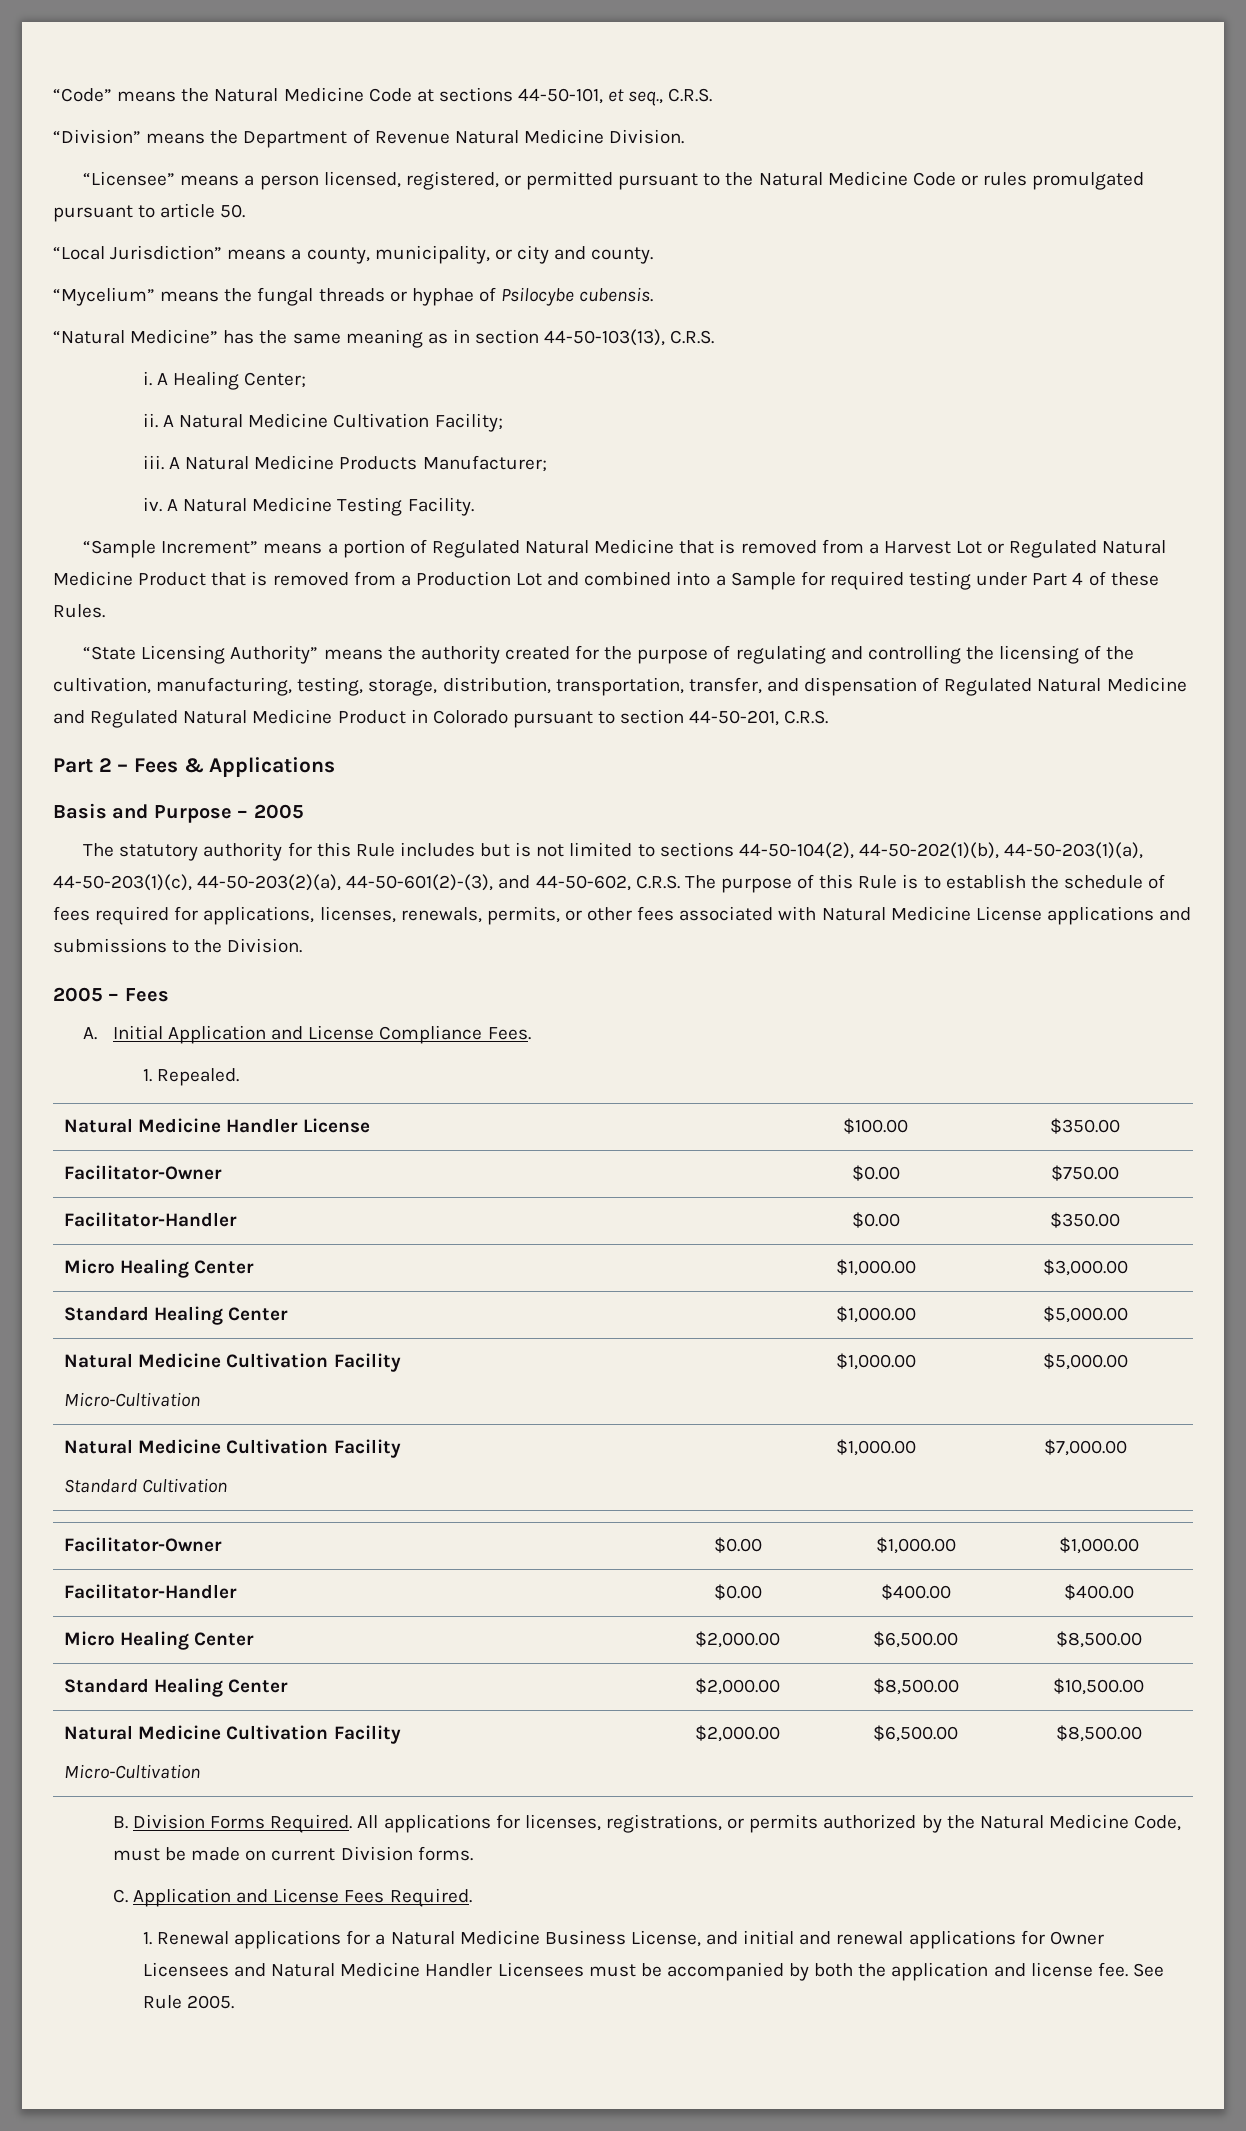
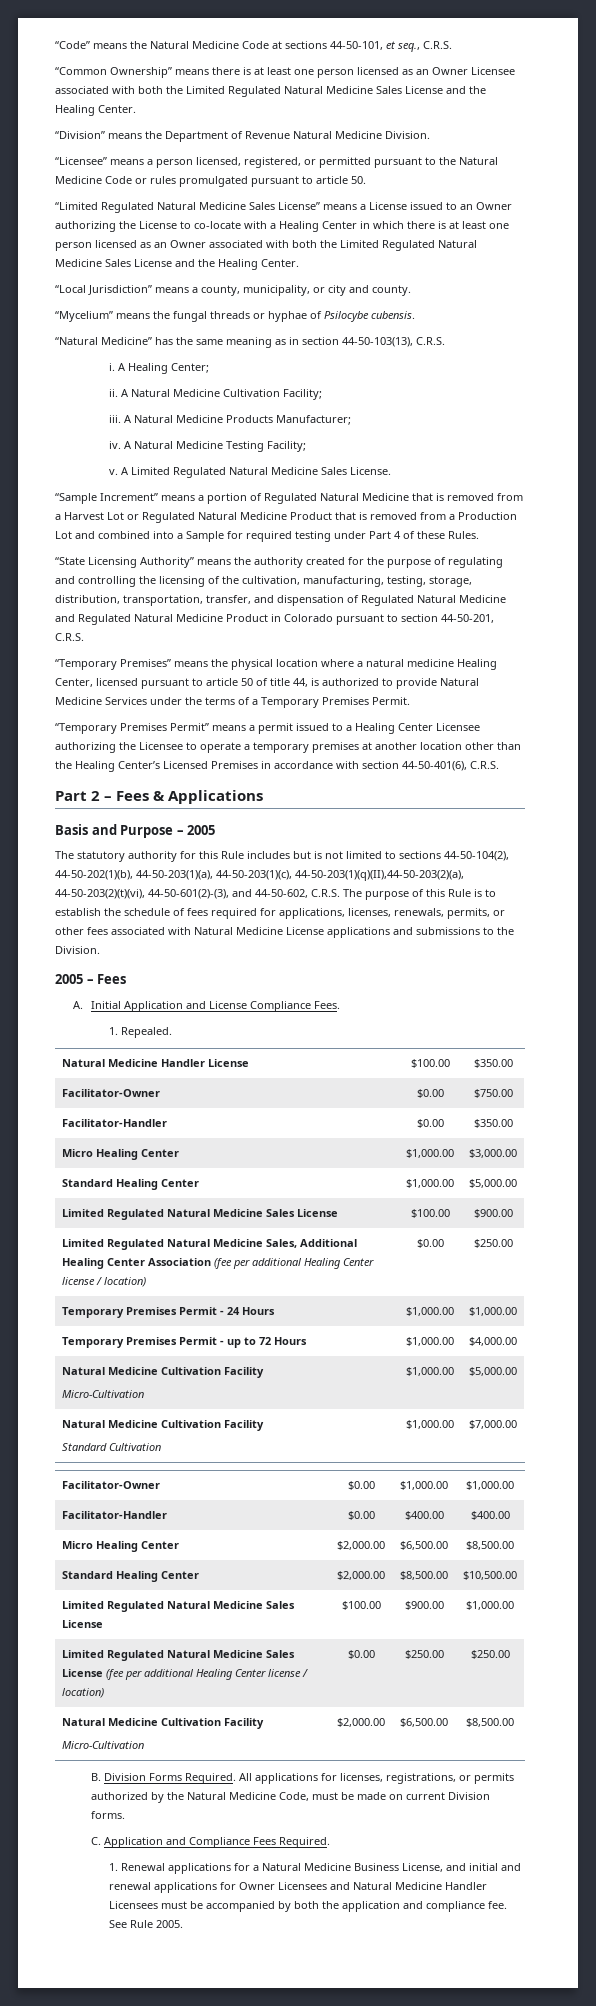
+ “Common Ownership” means there is at least one person licensed as an Owner Licensee associated with both the Limited Regulated Natural Medicine Sales License and the Healing Center.
+ “Limited Regulated Natural Medicine Sales License” means a License issued to an Owner authorizing the License to co-locate with a Healing Center in which there is at least one person licensed as an Owner associated with both the Limited Regulated Natural Medicine Sales License and the Healing Center.
- A Natural Medicine Testing Facility.
+ A Natural Medicine Testing Facility;
+ v. A Limited Regulated Natural Medicine Sales License.
+ “Temporary Premises” means the physical location where a natural medicine Healing Center, licensed pursuant to article 50 of title 44, is authorized to provide Natural Medicine Services under the terms of a Temporary Premises Permit.
+ “Temporary Premises Permit” means a permit issued to a Healing Center Licensee authorizing the Licensee to operate a temporary premises at another location other than the Healing Center’s Licensed Premises in accordance with section 44-50-401(6), C.R.S.
- The statutory authority for this Rule includes but is not limited to sections 44-50-104(2), 44-50-202(1)(b), 44-50-203(1)(a), 44-50-203(1)(c), 44-50-203(2)(a), 44-50-601(2)-(3), and 44-50-602, C.R.S. The purpose of this Rule is to establish the schedule of fees required for applications, licenses, renewals, permits, or other fees associated with Natural Medicine License applications and submissions to the Division.
+ The statutory authority for this Rule includes but is not limited to sections 44-50-104(2), 44-50-202(1)(b), 44-50-203(1)(a), 44-50-203(1)(c), 44-50-203(1)(q)(II),44-50-203(2)(a), 44-50-203(2)(t)(vi), 44-50-601(2)-(3), and 44-50-602, C.R.S. The purpose of this Rule is to establish the schedule of fees required for applications, licenses, renewals, permits, or other fees associated with Natural Medicine License applications and submissions to the Division.
  Standard Healing Center | $1,000.00 | $5,000.00
+ Limited Regulated Natural Medicine Sales License | $100.00 | $900.00
+ Limited Regulated Natural Medicine Sales, Additional Healing Center Association (fee per additional Healing Center license / location) | $0.00 | $250.00
+ Temporary Premises Permit - 24 Hours | $1,000.00 | $1,000.00
+ Temporary Premises Permit - up to 72 Hours | $1,000.00 | $4,000.00
+ Limited Regulated Natural Medicine Sales License | $100.00 | $900.00 | $1,000.00
+ Limited Regulated Natural Medicine Sales License (fee per additional Healing Center license / location) | $0.00 | $250.00 | $250.00
- C. Application and License Fees Required.
+ C. Application and Compliance Fees Required.
- 1. Renewal applications for a Natural Medicine Business License, and initial and renewal applications for Owner Licensees and Natural Medicine Handler Licensees must be accompanied by both the application and license fee.
+ 1. Renewal applications for a Natural Medicine Business License, and initial and renewal applications for Owner Licensees and Natural Medicine Handler Licensees must be accompanied by both the application and compliance fee.

